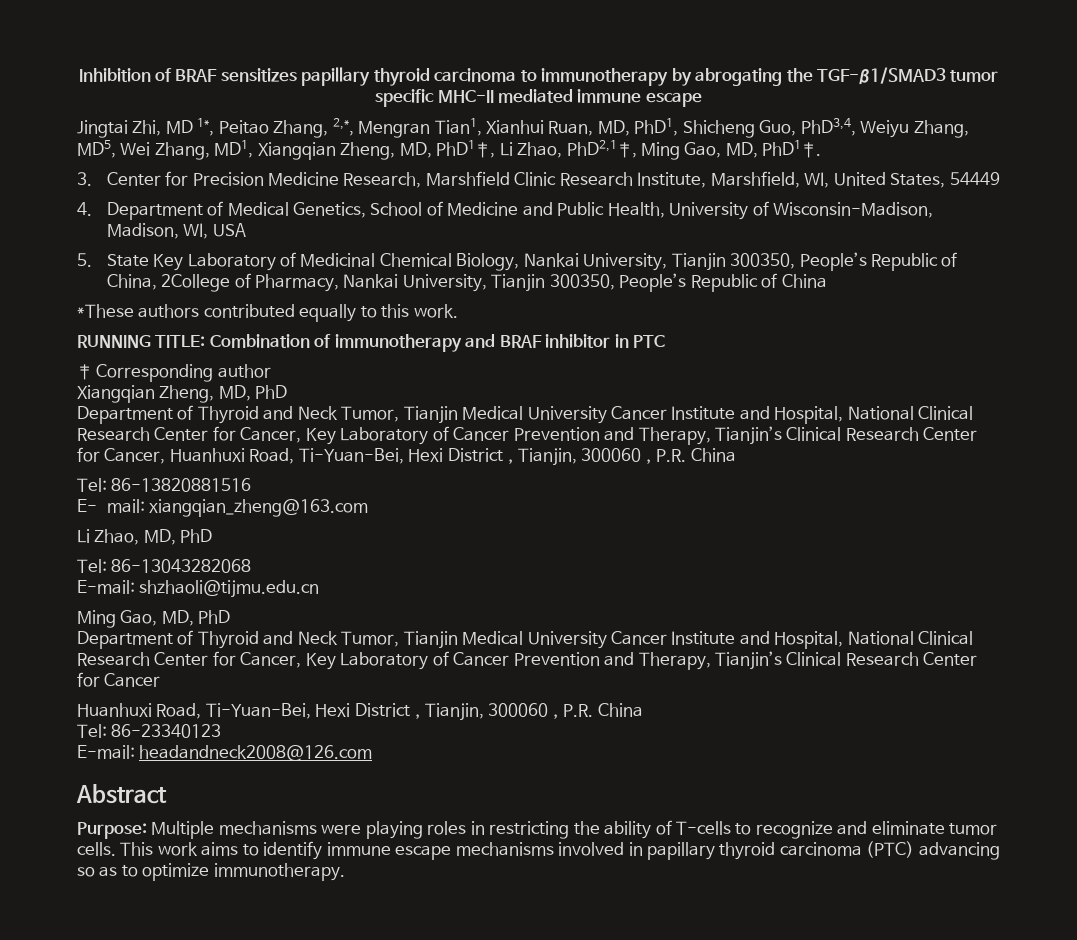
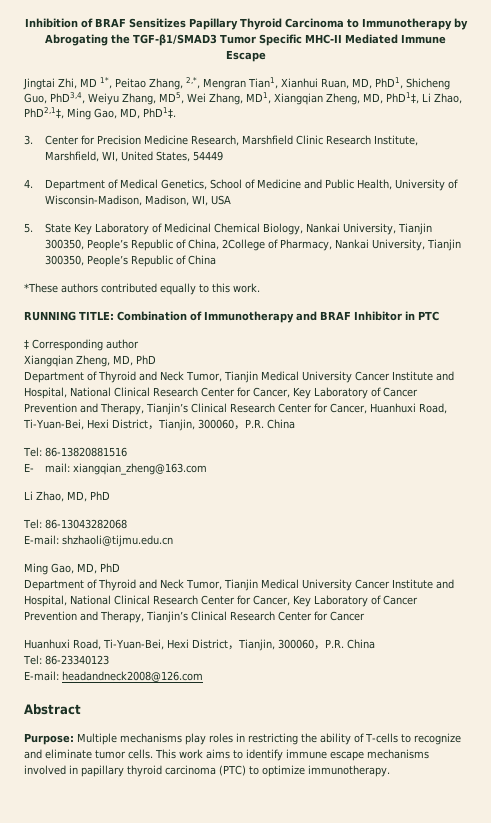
- Inhibition of BRAF sensitizes papillary thyroid carcinoma to immunotherapy by abrogating the TGF-β1/SMAD3 tumor specific MHC-II mediated immune escape
+ Inhibition of BRAF Sensitizes Papillary Thyroid Carcinoma to Immunotherapy by Abrogating the TGF-β1/SMAD3 Tumor Specific MHC-II Mediated Immune Escape
- RUNNING TITLE: Combination of immunotherapy and BRAF inhibitor in PTC
+ RUNNING TITLE: Combination of Immunotherapy and BRAF Inhibitor in PTC
- Purpose: Multiple mechanisms were playing roles in restricting the ability of T-cells to recognize and eliminate tumor cells.
+ Purpose: Multiple mechanisms play roles in restricting the ability of T-cells to recognize and eliminate tumor cells.
- This work aims to identify immune escape mechanisms involved in papillary thyroid carcinoma (PTC) advancing so as to optimize immunotherapy.
+ This work aims to identify immune escape mechanisms involved in papillary thyroid carcinoma (PTC) to optimize immunotherapy.

